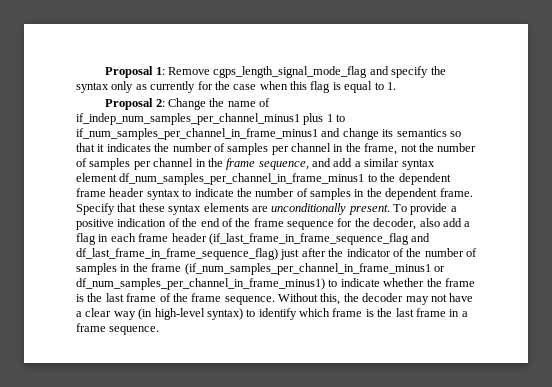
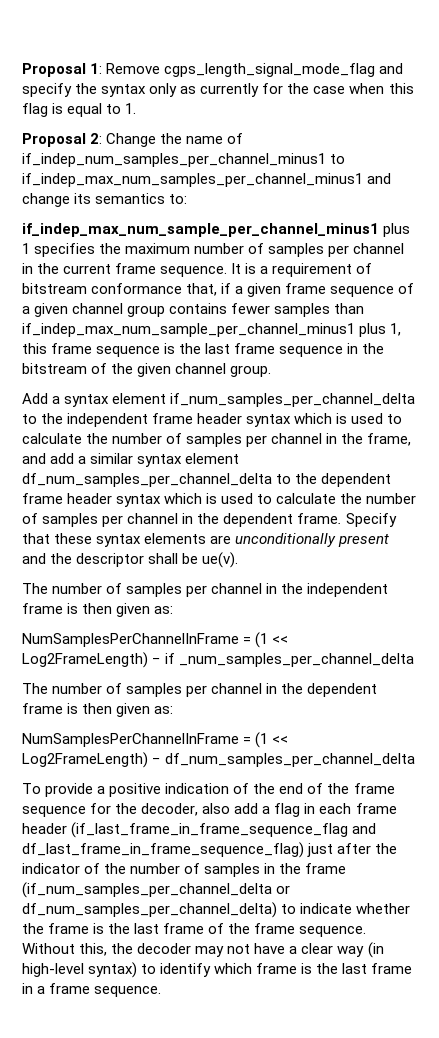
- Proposal 2: Change the name of if_indep_num_samples_per_channel_minus1 plus 1 to if_num_samples_per_channel_in_frame_minus1 and change its semantics so that it indicates the number of samples per channel in the frame, not the number of samples per channel in the frame sequence, and add a similar syntax element df_num_samples_per_channel_in_frame_minus1 to the dependent frame header syntax to indicate the number of samples in the dependent frame.
+ Proposal 2: Change the name of if_indep_num_samples_per_channel_minus1 to if_indep_max_num_samples_per_channel_minus1 and change its semantics to:
+ if_indep_max_num_sample_per_channel_minus1 plus 1 specifies the maximum number of samples per channel in the current frame sequence. It is a requirement of bitstream conformance that, if a given frame sequence of a given channel group contains fewer samples than if_indep_max_num_sample_per_channel_minus1 plus 1, this frame sequence is the last frame sequence in the bitstream of the given channel group.
+ Add a syntax element if_num_samples_per_channel_delta to the independent frame header syntax which is used to calculate the number of samples per channel in the frame, and add a similar syntax element df_num_samples_per_channel_delta to the dependent frame header syntax which is used to calculate the number of samples per channel in the dependent frame.
- Specify that these syntax elements are unconditionally present. To provide a positive indication of the end of the frame sequence for the decoder, also add a flag in each frame header (if_last_frame_in_frame_sequence_flag and df_last_frame_in_frame_sequence_flag) just after the indicator of the number of samples in the frame (if_num_samples_per_channel_in_frame_minus1 or df_num_samples_per_channel_in_frame_minus1) to indicate whether the frame is the last frame of the frame sequence.
+ Specify that these syntax elements are unconditionally present and the descriptor shall be ue(v).
+ The number of samples per channel in the independent frame is then given as:
+ NumSamplesPerChannelInFrame = (1 << Log2FrameLength) − if _num_samples_per_channel_delta
+ The number of samples per channel in the dependent frame is then given as:
+ NumSamplesPerChannelInFrame = (1 << Log2FrameLength) − df_num_samples_per_channel_delta
+ To provide a positive indication of the end of the frame sequence for the decoder, also add a flag in each frame header (if_last_frame_in_frame_sequence_flag and df_last_frame_in_frame_sequence_flag) just after the indicator of the number of samples in the frame (if_num_samples_per_channel_delta or df_num_samples_per_channel_delta) to indicate whether the frame is the last frame of the frame sequence.

